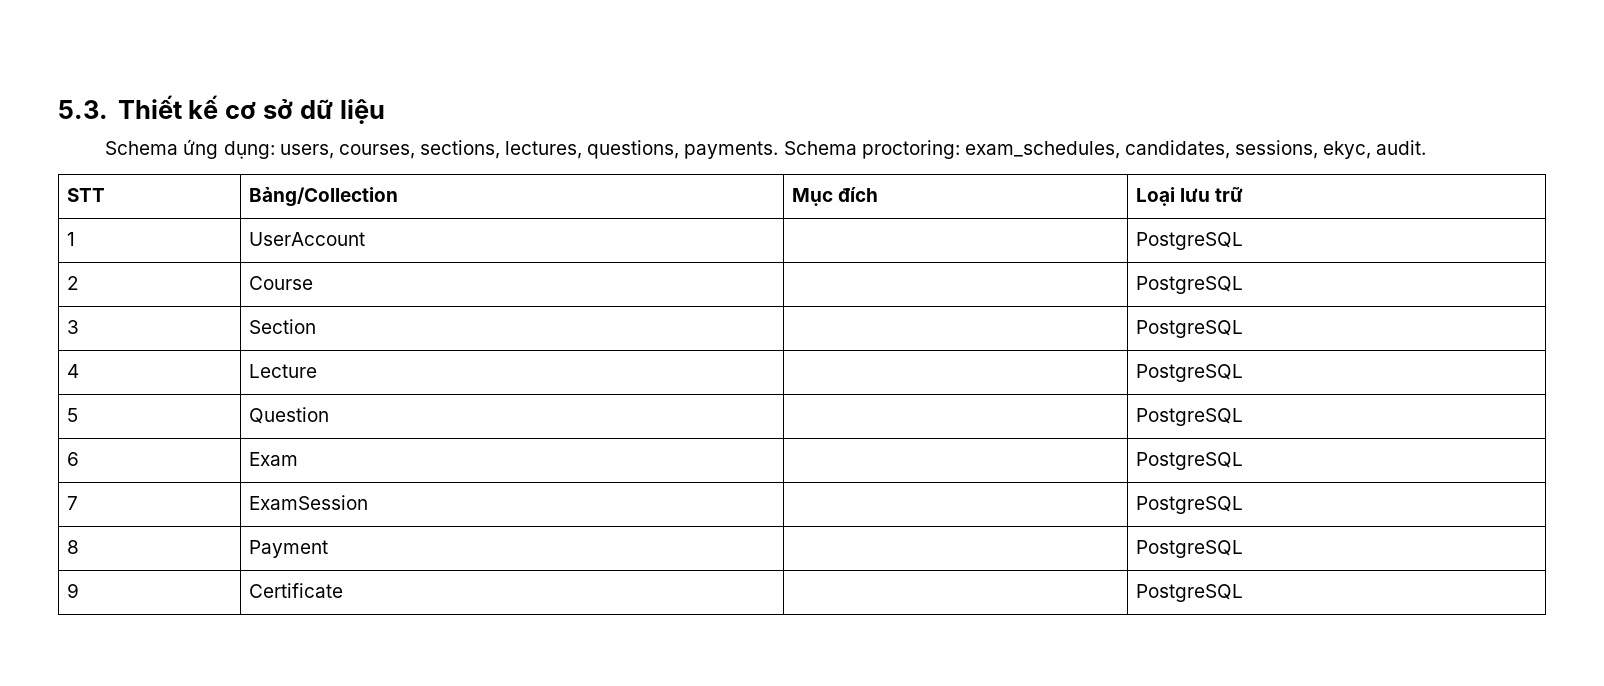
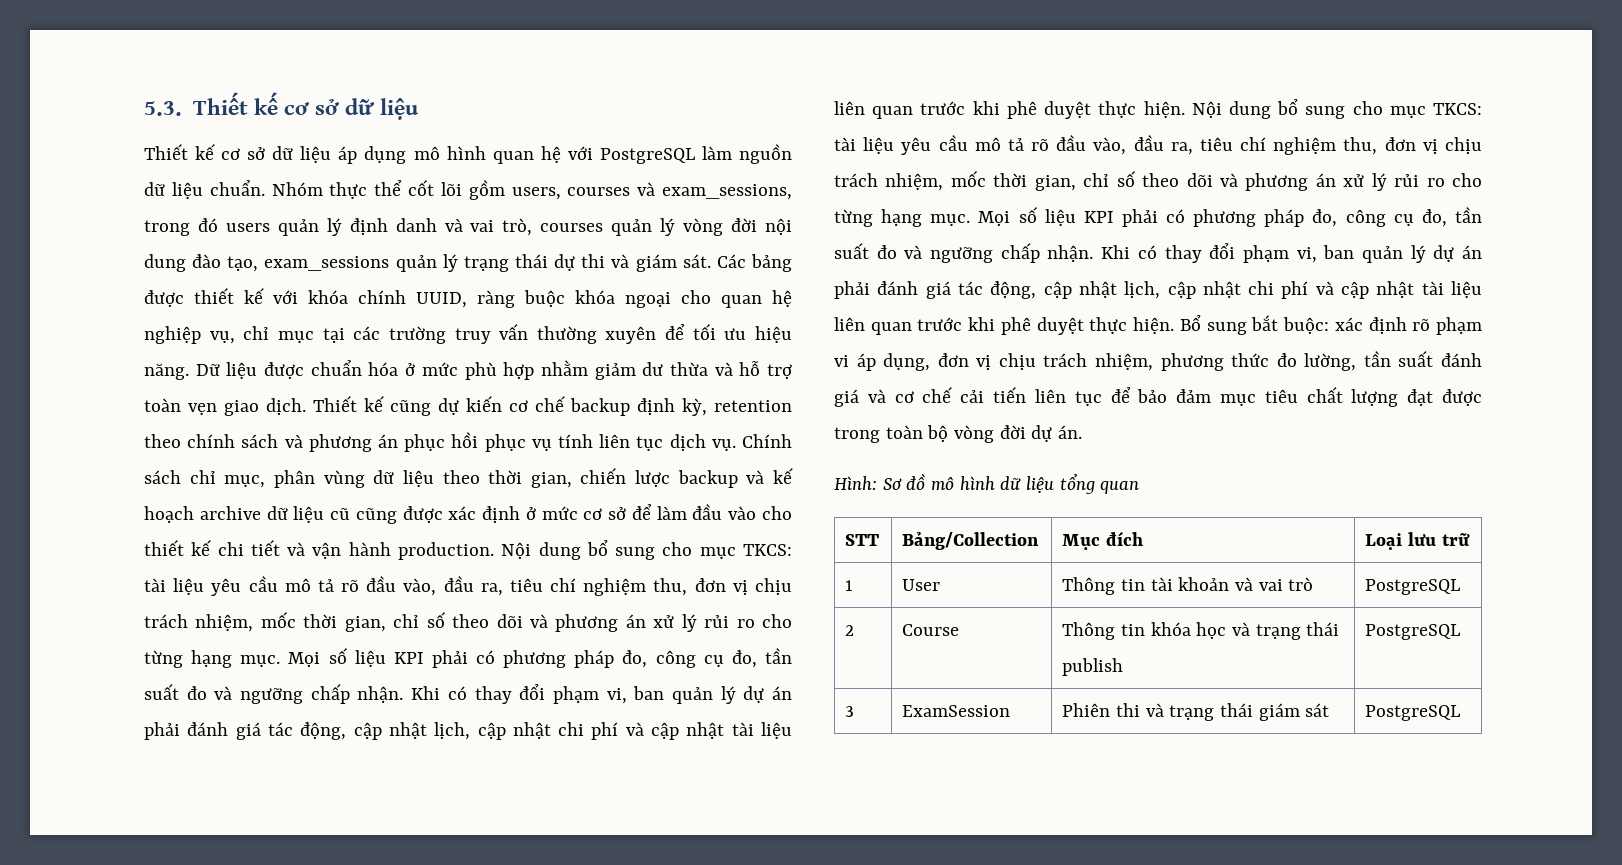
- Schema ứng dụng: users, courses, sections, lectures, questions, payments. Schema proctoring: exam_schedules, candidates, sessions, ekyc, audit.
+ Thiết kế cơ sở dữ liệu áp dụng mô hình quan hệ với PostgreSQL làm nguồn dữ liệu chuẩn. Nhóm thực thể cốt lõi gồm users, courses và exam_sessions, trong đó users quản lý định danh và vai trò, courses quản lý vòng đời nội dung đào tạo, exam_sessions quản lý trạng thái dự thi và giám sát. Các bảng được thiết kế với khóa chính UUID, ràng buộc khóa ngoại cho quan hệ nghiệp vụ, chỉ mục tại các trường truy vấn thường xuyên để tối ưu hiệu năng. Dữ liệu được chuẩn hóa ở mức phù hợp nhằm giảm dư thừa và hỗ trợ toàn vẹn giao dịch. Thiết kế cũng dự kiến cơ chế backup định kỳ, retention theo chính sách và phương án phục hồi phục vụ tính liên tục dịch vụ. Chính sách chỉ mục, phân vùng dữ liệu theo thời gian, chiến lược backup và kế hoạch archive dữ liệu cũ cũng được xác định ở mức cơ sở để làm đầu vào cho thiết kế chi tiết và vận hành production. Nội dung bổ sung cho mục TKCS: tài liệu yêu cầu mô tả rõ đầu vào, đầu ra, tiêu chí nghiệm thu, đơn vị chịu trách nhiệm, mốc thời gian, chỉ số theo dõi và phương án xử lý rủi ro cho từng hạng mục. Mọi số liệu KPI phải có phương pháp đo, công cụ đo, tần suất đo và ngưỡng chấp nhận. Khi có thay đổi phạm vi, ban quản lý dự án phải đánh giá tác động, cập nhật lịch, cập nhật chi phí và cập nhật tài liệu liên quan trước khi phê duyệt thực hiện. Nội dung bổ sung cho mục TKCS: tài liệu yêu cầu mô tả rõ đầu vào, đầu ra, tiêu chí nghiệm thu, đơn vị chịu trách nhiệm, mốc thời gian, chỉ số theo dõi và phương án xử lý rủi ro cho từng hạng mục. Mọi số liệu KPI phải có phương pháp đo, công cụ đo, tần suất đo và ngưỡng chấp nhận. Khi có thay đổi phạm vi, ban quản lý dự án phải đánh giá tác động, cập nhật lịch, cập nhật chi phí và cập nhật tài liệu liên quan trước khi phê duyệt thực hiện. Bổ sung bắt buộc: xác định rõ phạm vi áp dụng, đơn vị chịu trách nhiệm, phương thức đo lường, tần suất đánh giá và cơ chế cải tiến liên tục để bảo đảm mục tiêu chất lượng đạt được trong toàn bộ vòng đời dự án.
+ Hình: Sơ đồ mô hình dữ liệu tổng quan
- 1 | UserAccount | | PostgreSQL
- 2 | Course | | PostgreSQL
- 3 | Section | | PostgreSQL
- 4 | Lecture | | PostgreSQL
- 5 | Question | | PostgreSQL
- 6 | Exam | | PostgreSQL
- 7 | ExamSession | | PostgreSQL
- 8 | Payment | | PostgreSQL
- 9 | Certificate | | PostgreSQL
+ 1 | User | Thông tin tài khoản và vai trò | PostgreSQL
+ 2 | Course | Thông tin khóa học và trạng thái publish | PostgreSQL
+ 3 | ExamSession | Phiên thi và trạng thái giám sát | PostgreSQL

